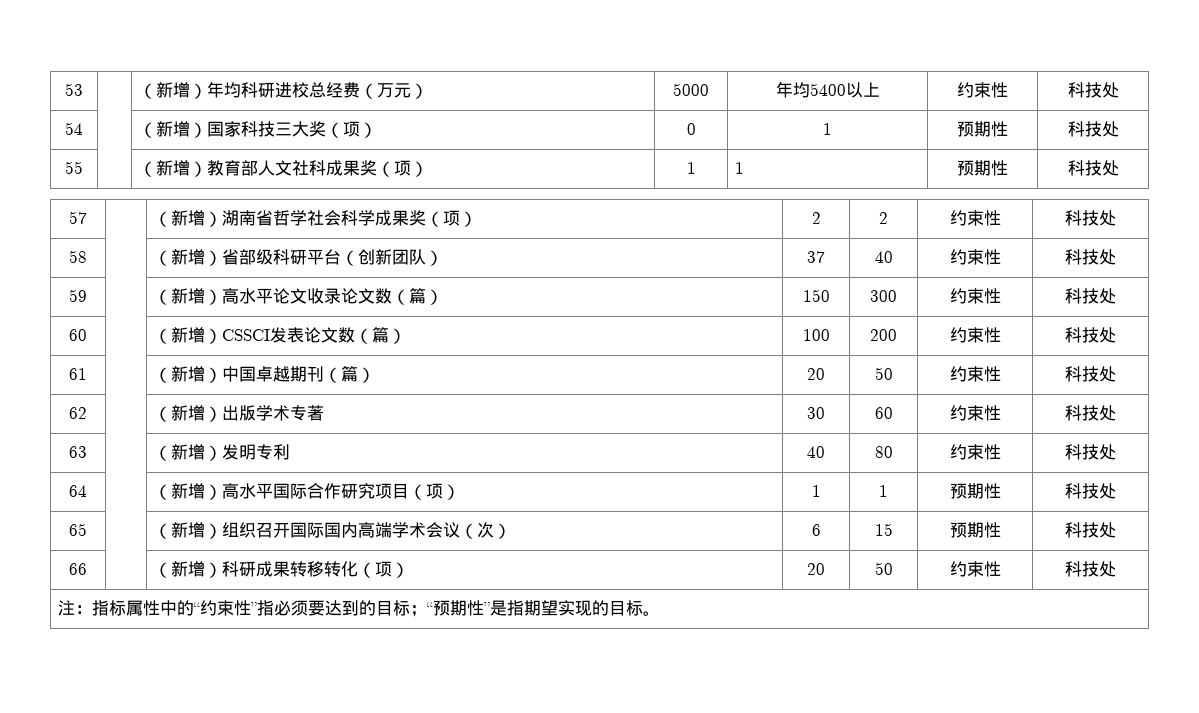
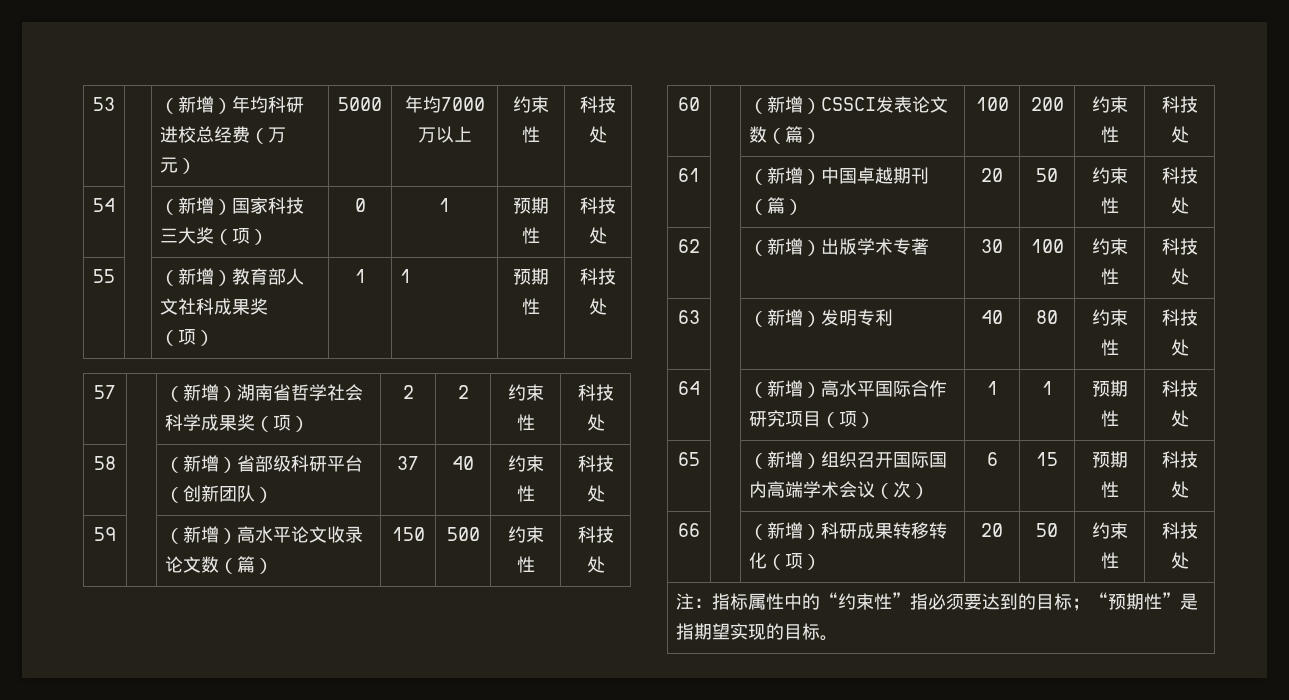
- 53 | | （新增）年均科研进校总经费（万元） | 5000 | 年均5400以上 | 约束性 | 科技处
+ 53 | | （新增）年均科研进校总经费（万元） | 5000 | 年均7000万以上 | 约束性 | 科技处
- 59 | | （新增）高水平论文收录论文数（篇） | 150 | 300 | 约束性 | 科技处
+ 59 | | （新增）高水平论文收录论文数（篇） | 150 | 500 | 约束性 | 科技处
- 62 | | （新增）出版学术专著 | 30 | 60 | 约束性 | 科技处
+ 62 | | （新增）出版学术专著 | 30 | 100 | 约束性 | 科技处

